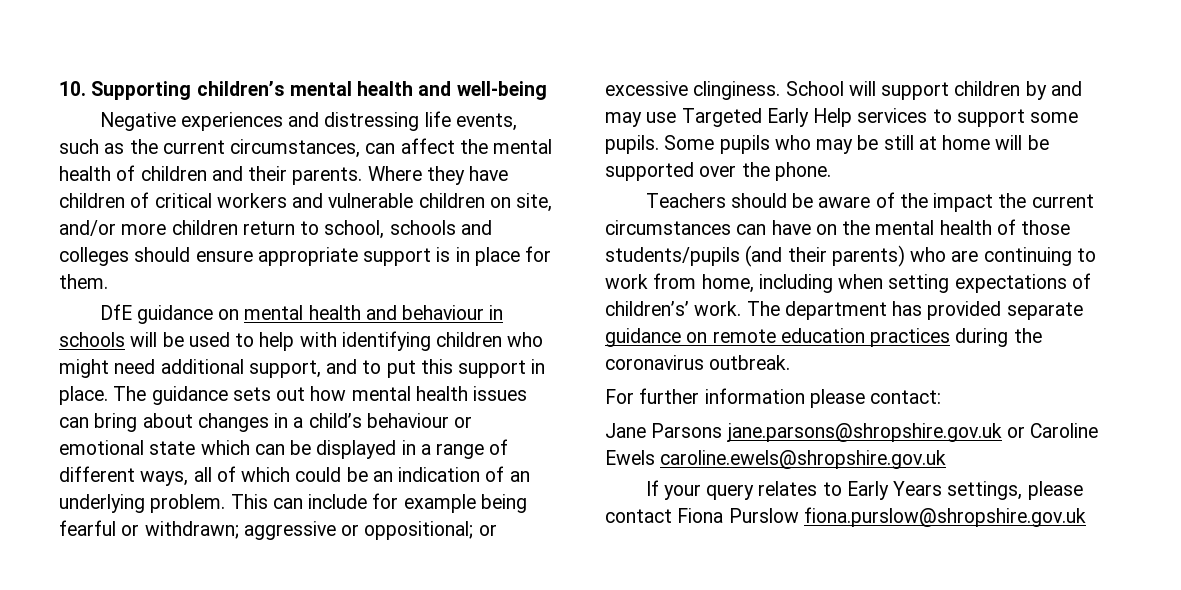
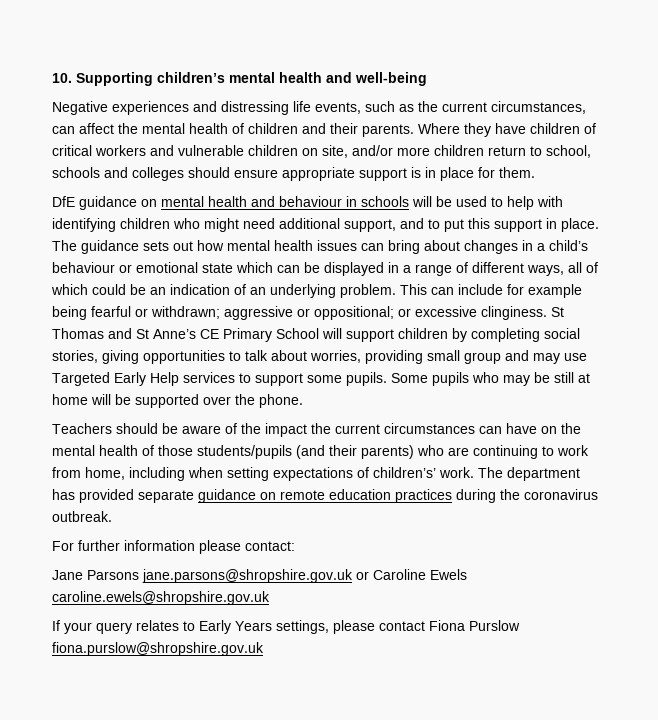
- School will support children by and may use Targeted Early Help services to support some pupils.
+ St Thomas and St Anne’s CE Primary School will support children by completing social stories, giving opportunities to talk about worries, providing small group and may use Targeted Early Help services to support some pupils.

